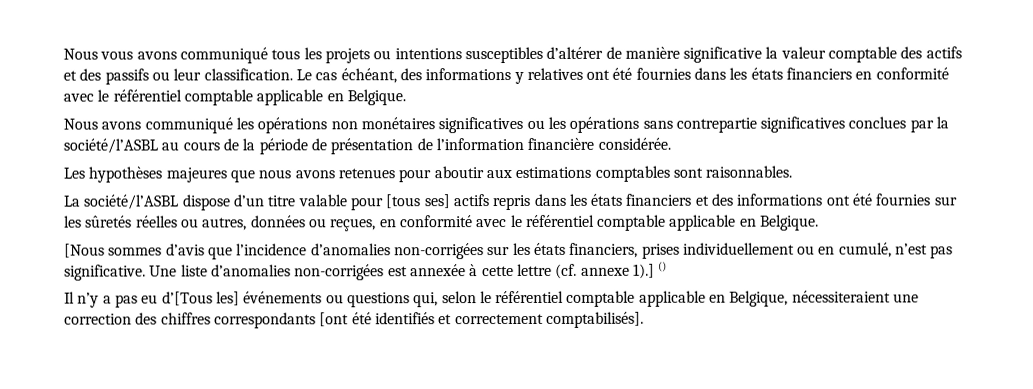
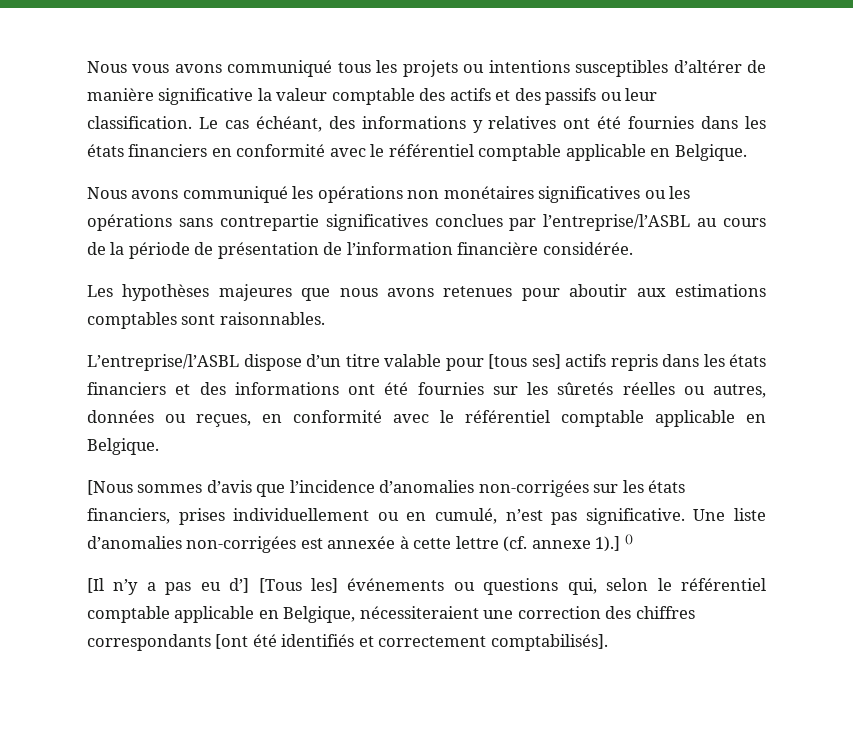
- Nous avons communiqué les opérations non monétaires significatives ou les opérations sans contrepartie significatives conclues par la société/l’ASBL au cours de la période de présentation de l’information financière considérée.
+ Nous avons communiqué les opérations non monétaires significatives ou les opérations sans contrepartie significatives conclues par l’entreprise/l’ASBL au cours de la période de présentation de l’information financière considérée.
- La société/l’ASBL dispose d’un titre valable pour [tous ses] actifs repris dans les états financiers et des informations ont été fournies sur les sûretés réelles ou autres, données ou reçues, en conformité avec le référentiel comptable applicable en Belgique.
+ L’entreprise/l’ASBL dispose d’un titre valable pour [tous ses] actifs repris dans les états financiers et des informations ont été fournies sur les sûretés réelles ou autres, données ou reçues, en conformité avec le référentiel comptable applicable en Belgique.
- Il n’y a pas eu d’[Tous les] événements ou questions qui, selon le référentiel comptable applicable en Belgique, nécessiteraient une correction des chiffres correspondants [ont été identifiés et correctement comptabilisés].
+ [Il n’y a pas eu d’] [Tous les] événements ou questions qui, selon le référentiel comptable applicable en Belgique, nécessiteraient une correction des chiffres correspondants [ont été identifiés et correctement comptabilisés].

